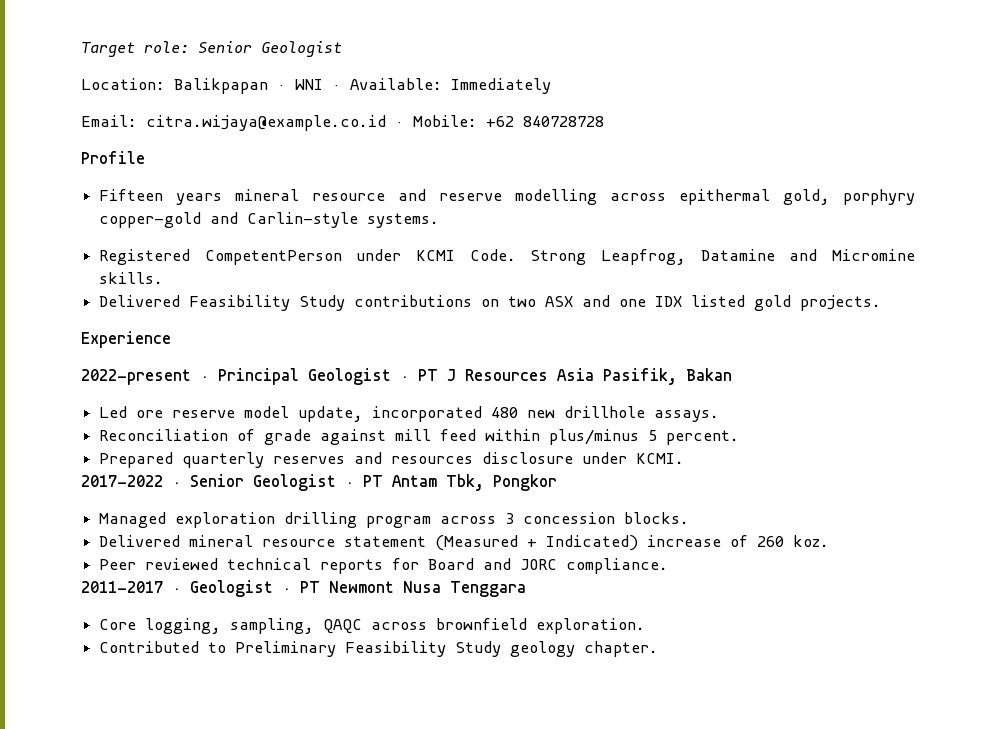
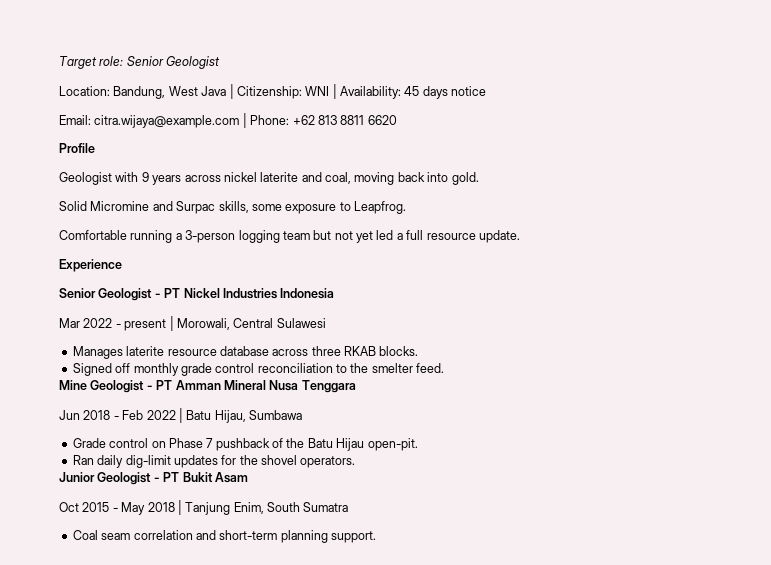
- Location: Balikpapan · WNI · Available: Immediately
- Email: citra.wijaya@example.co.id · Mobile: +62 840728728
+ Location: Bandung, West Java | Citizenship: WNI | Availability: 45 days notice
+ Email: citra.wijaya@example.com | Phone: +62 813 8811 6620
  Profile
- Fifteen years mineral resource and reserve modelling across epithermal gold, porphyry copper-gold and Carlin-style systems.
- Registered CompetentPerson under KCMI Code. Strong Leapfrog, Datamine and Micromine skills.
- Delivered Feasibility Study contributions on two ASX and one IDX listed gold projects.
+ Geologist with 9 years across nickel laterite and coal, moving back into gold.
+ Solid Micromine and Surpac skills, some exposure to Leapfrog.
+ Comfortable running a 3-person logging team but not yet led a full resource update.
  Experience
- 2022-present · Principal Geologist · PT J Resources Asia Pasifik, Bakan
- Led ore reserve model update, incorporated 480 new drillhole assays.
- Reconciliation of grade against mill feed within plus/minus 5 percent.
- Prepared quarterly reserves and resources disclosure under KCMI.
- 2017-2022 · Senior Geologist · PT Antam Tbk, Pongkor
- Managed exploration drilling program across 3 concession blocks.
- Delivered mineral resource statement (Measured + Indicated) increase of 260 koz.
- Peer reviewed technical reports for Board and JORC compliance.
- 2011-2017 · Geologist · PT Newmont Nusa Tenggara
- Core logging, sampling, QAQC across brownfield exploration.
- Contributed to Preliminary Feasibility Study geology chapter.
+ Senior Geologist - PT Nickel Industries Indonesia
+ Mar 2022 - present | Morowali, Central Sulawesi
+ Manages laterite resource database across three RKAB blocks.
+ Signed off monthly grade control reconciliation to the smelter feed.
+ Mine Geologist - PT Amman Mineral Nusa Tenggara
+ Jun 2018 - Feb 2022 | Batu Hijau, Sumbawa
+ Grade control on Phase 7 pushback of the Batu Hijau open-pit.
+ Ran daily dig-limit updates for the shovel operators.
+ Junior Geologist - PT Bukit Asam
+ Oct 2015 - May 2018 | Tanjung Enim, South Sumatra
+ Coal seam correlation and short-term planning support.

